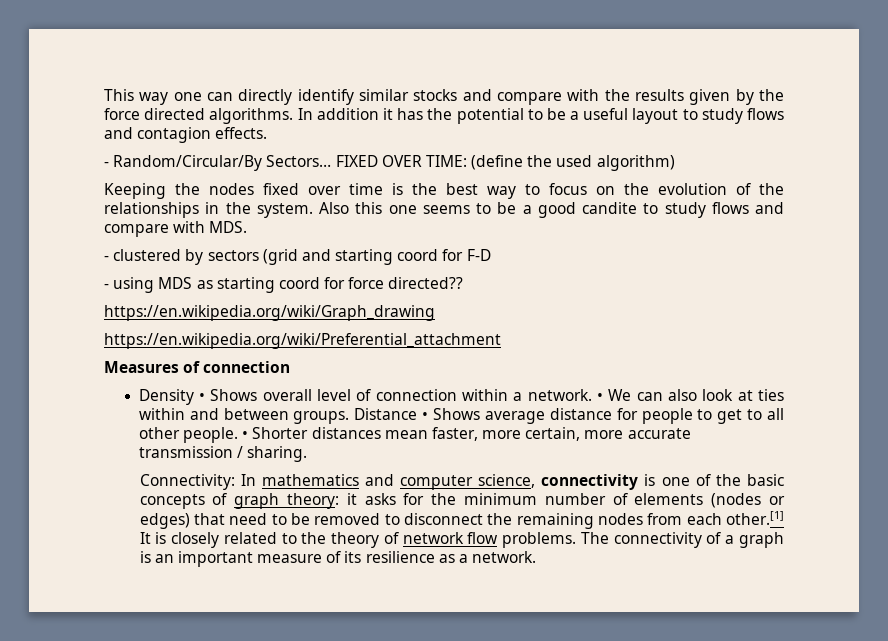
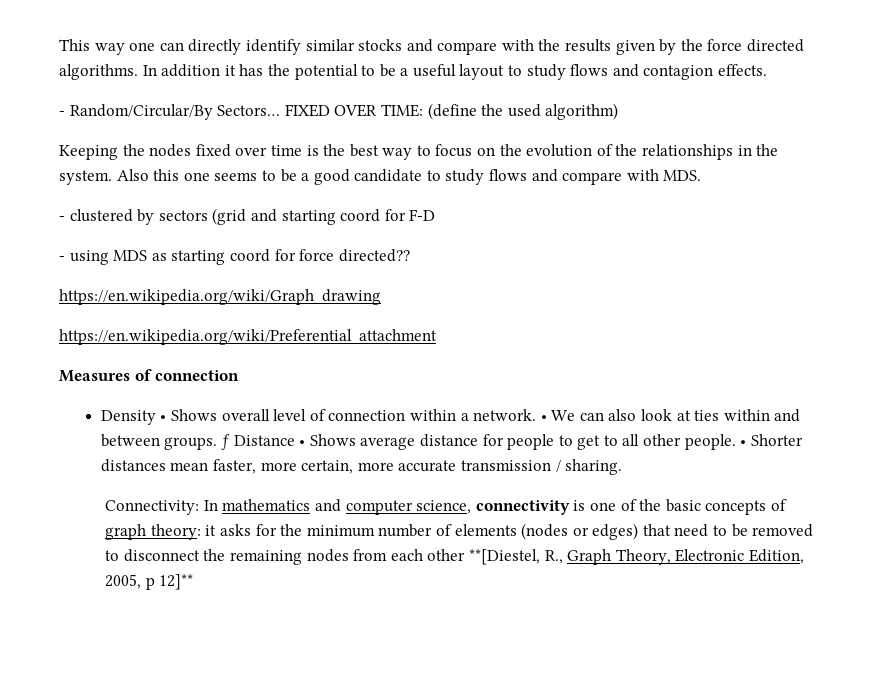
- Also this one seems to be a good candite to study flows and compare with MDS.
+ Also this one seems to be a good candidate to study flows and compare with MDS.
- • We can also look at ties within and between groups. Distance • Shows average distance for people to get to all other people.
+ • We can also look at ties within and between groups. ƒ Distance • Shows average distance for people to get to all other people.
- Connectivity: In mathematics and computer science, connectivity is one of the basic concepts of graph theory: it asks for the minimum number of elements (nodes or edges) that need to be removed to disconnect the remaining nodes from each other.[1] It is closely related to the theory of network flow problems. The connectivity of a graph is an important measure of its resilience as a network.
+ Connectivity: In mathematics and computer science, connectivity is one of the basic concepts of graph theory: it asks for the minimum number of elements (nodes or edges) that need to be removed to disconnect the remaining nodes from each other **[Diestel, R., Graph Theory, Electronic Edition, 2005, p 12]**

